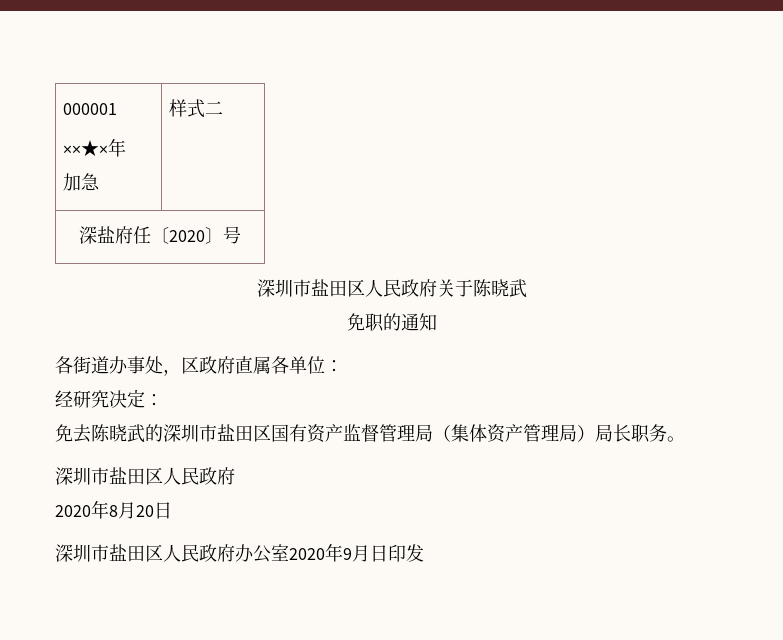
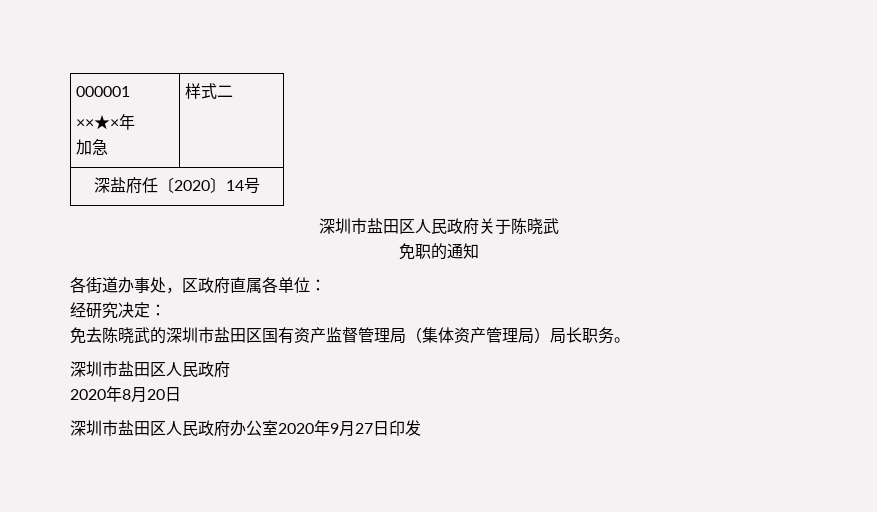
- 深盐府任〔2020〕号
+ 深盐府任〔2020〕14号
- 深圳市盐田区人民政府办公室2020年9月日印发
+ 深圳市盐田区人民政府办公室2020年9月27日印发

